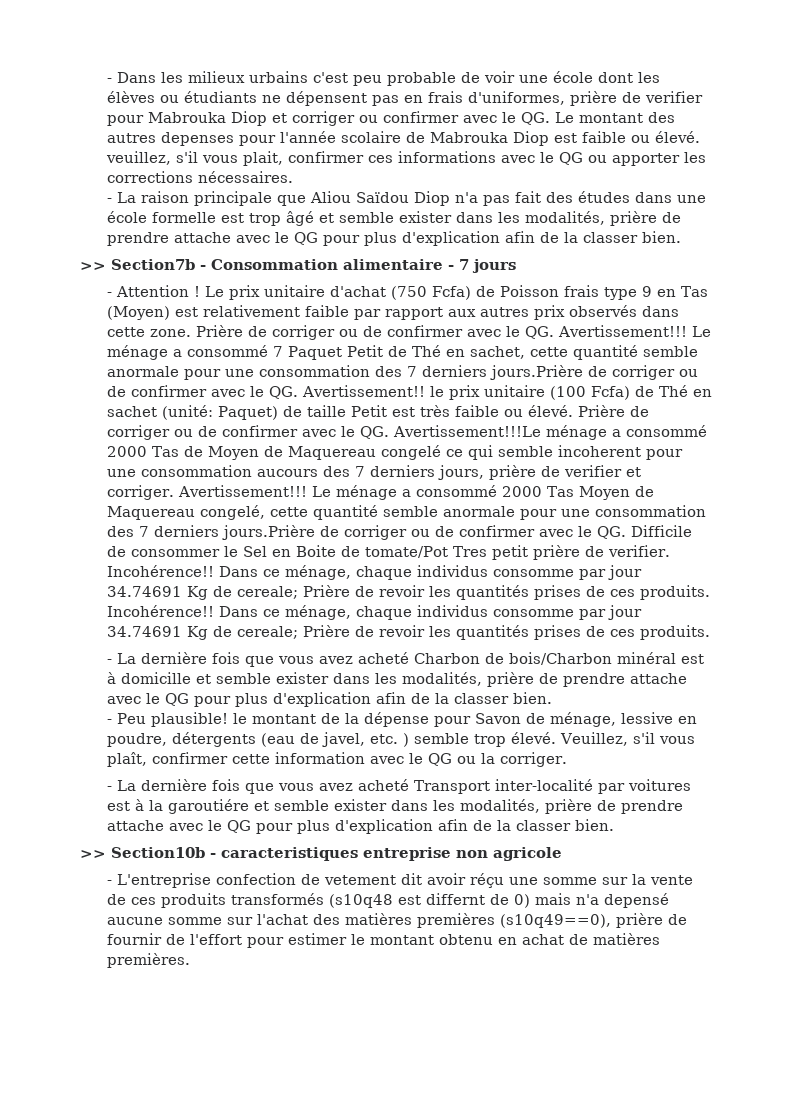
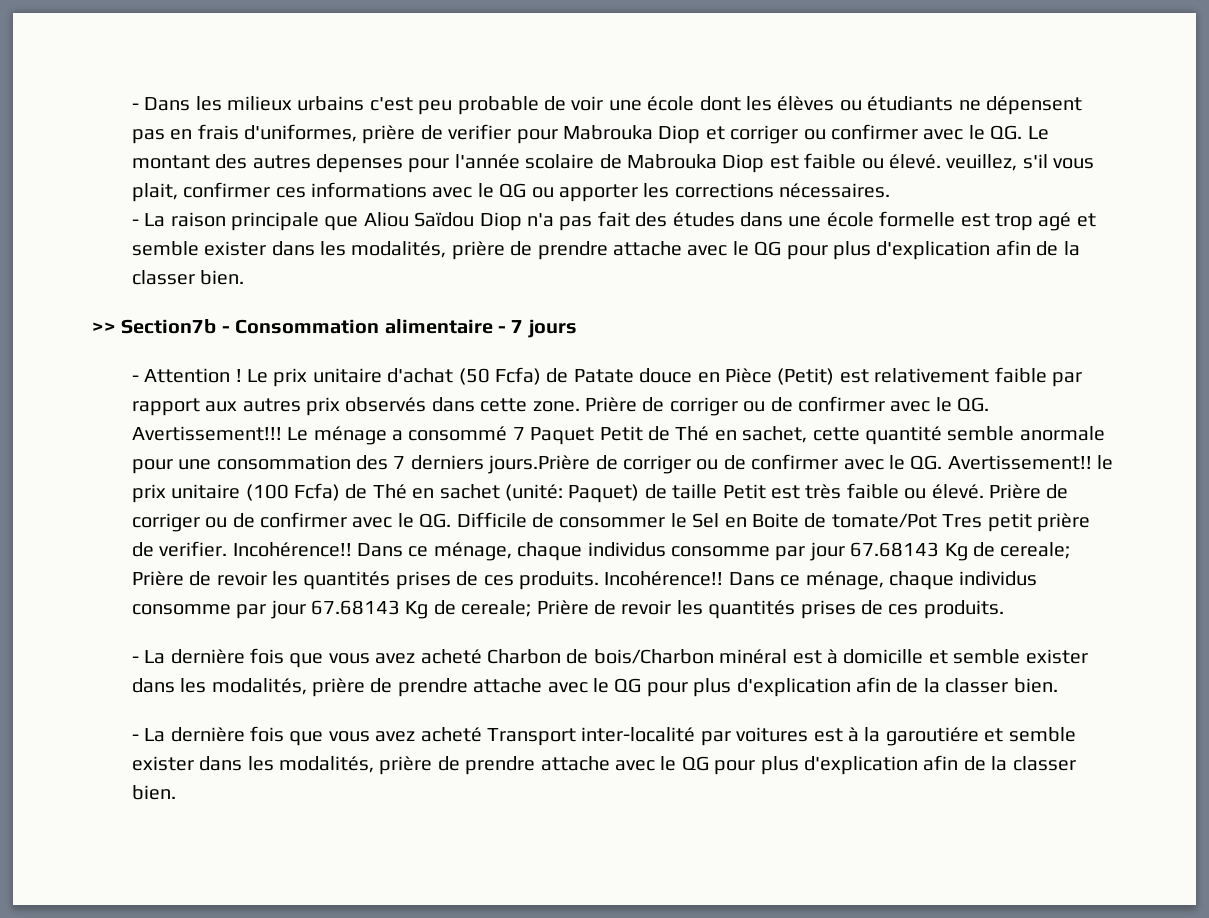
- - La raison principale que Aliou Saïdou Diop n'a pas fait des études dans une école formelle est trop âgé et semble exister dans les modalités, prière de prendre attache avec le QG pour plus d'explication afin de la classer bien.
+ - La raison principale que Aliou Saïdou Diop n'a pas fait des études dans une école formelle est trop agé et semble exister dans les modalités, prière de prendre attache avec le QG pour plus d'explication afin de la classer bien.
- Le prix unitaire d'achat (750 Fcfa) de Poisson frais type 9 en Tas (Moyen) est relativement faible par rapport aux autres prix observés dans cette zone.
+ Le prix unitaire d'achat (50 Fcfa) de Patate douce en Pièce (Petit) est relativement faible par rapport aux autres prix observés dans cette zone.
- Prière de corriger ou de confirmer avec le QG. Avertissement!!!Le ménage a consommé 2000 Tas de Moyen de Maquereau congelé ce qui semble incoherent pour une consommation aucours des 7 derniers jours, prière de verifier et corriger. Avertissement!!! Le ménage a consommé 2000 Tas Moyen de Maquereau congelé, cette quantité semble anormale pour une consommation des 7 derniers jours.Prière de corriger ou de confirmer avec le QG. Difficile de consommer le Sel en Boite de tomate/Pot Tres petit prière de verifier. Incohérence!! Dans ce ménage, chaque individus consomme par jour 34.74691 Kg de cereale; Prière de revoir les quantités prises de ces produits. Incohérence!! Dans ce ménage, chaque individus consomme par jour 34.74691 Kg de cereale; Prière de revoir les quantités prises de ces produits.
+ Prière de corriger ou de confirmer avec le QG. Difficile de consommer le Sel en Boite de tomate/Pot Tres petit prière de verifier. Incohérence!! Dans ce ménage, chaque individus consomme par jour 67.68143 Kg de cereale; Prière de revoir les quantités prises de ces produits. Incohérence!! Dans ce ménage, chaque individus consomme par jour 67.68143 Kg de cereale; Prière de revoir les quantités prises de ces produits.
- - Peu plausible! le montant de la dépense pour Savon de ménage, lessive en poudre, détergents (eau de javel, etc. ) semble trop élevé. Veuillez, s'il vous plaît, confirmer cette information avec le QG ou la corriger.
- >> Section10b - caracteristiques entreprise non agricole
- - L'entreprise confection de vetement dit avoir réçu une somme sur la vente de ces produits transformés (s10q48 est differnt de 0) mais n'a depensé aucune somme sur l'achat des matières premières (s10q49==0), prière de fournir de l'effort pour estimer le montant obtenu en achat de matières premières.

